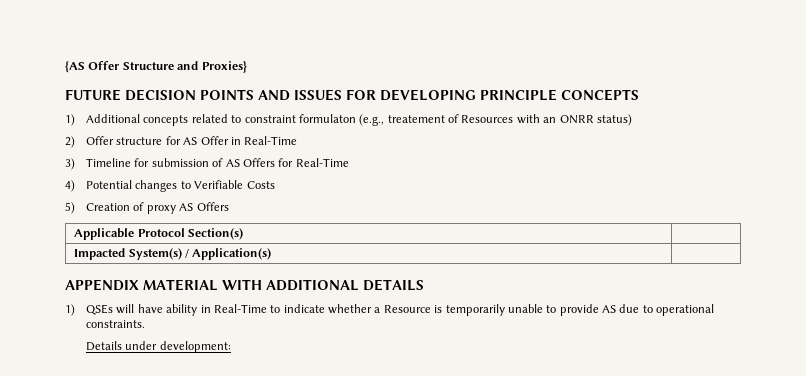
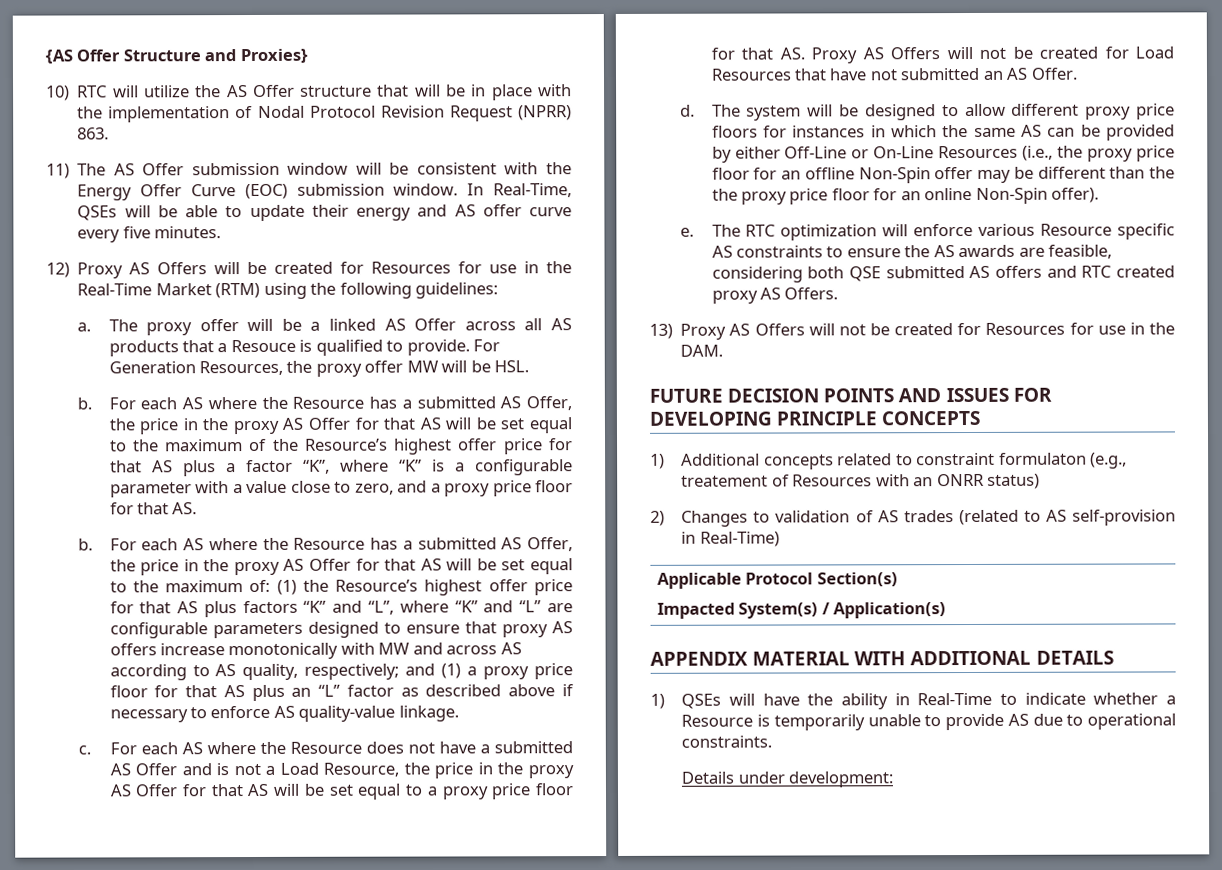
+ 10) RTC will utilize the AS Offer structure that will be in place with the implementation of Nodal Protocol Revision Request (NPRR) 863.
+ 11) The AS Offer submission window will be consistent with the Energy Offer Curve (EOC) submission window. In Real-Time, QSEs will be able to update their energy and AS offer curve every five minutes.
+ 12) Proxy AS Offers will be created for Resources for use in the Real-Time Market (RTM) using the following guidelines:
+ a. The proxy offer will be a linked AS Offer across all AS products that a Resouce is qualified to provide. For Generation Resources, the proxy offer MW will be HSL.
+ b. For each AS where the Resource has a submitted AS Offer, the price in the proxy AS Offer for that AS will be set equal to the maximum of the Resource’s highest offer price for that AS plus a factor “K”, where “K” is a configurable parameter with a value close to zero, and a proxy price floor for that AS.
+ b. For each AS where the Resource has a submitted AS Offer, the price in the proxy AS Offer for that AS will be set equal to the maximum of: (1) the Resource’s highest offer price for that AS plus factors “K” and “L”, where “K” and “L” are configurable parameters designed to ensure that proxy AS offers increase monotonically with MW and across AS according to AS quality, respectively; and (1) a proxy price floor for that AS plus an “L” factor as described above if necessary to enforce AS quality-value linkage.
+ c. For each AS where the Resource does not have a submitted AS Offer and is not a Load Resource, the price in the proxy AS Offer for that AS will be set equal to a proxy price floor for that AS. Proxy AS Offers will not be created for Load Resources that have not submitted an AS Offer.
+ d. The system will be designed to allow different proxy price floors for instances in which the same AS can be provided by either Off-Line or On-Line Resources (i.e., the proxy price floor for an offline Non-Spin offer may be different than the the proxy price floor for an online Non-Spin offer).
+ e. The RTC optimization will enforce various Resource specific AS constraints to ensure the AS awards are feasible, considering both QSE submitted AS offers and RTC created proxy AS Offers.
+ 13) Proxy AS Offers will not be created for Resources for use in the DAM.
- 2) Offer structure for AS Offer in Real-Time
- 3) Timeline for submission of AS Offers for Real-Time
- 4) Potential changes to Verifiable Costs
- 5) Creation of proxy AS Offers
+ 2) Changes to validation of AS trades (related to AS self-provision in Real-Time)
- 1) QSEs will have ability in Real-Time to indicate whether a Resource is temporarily unable to provide AS due to operational constraints.
+ 1) QSEs will have the ability in Real-Time to indicate whether a Resource is temporarily unable to provide AS due to operational constraints.

